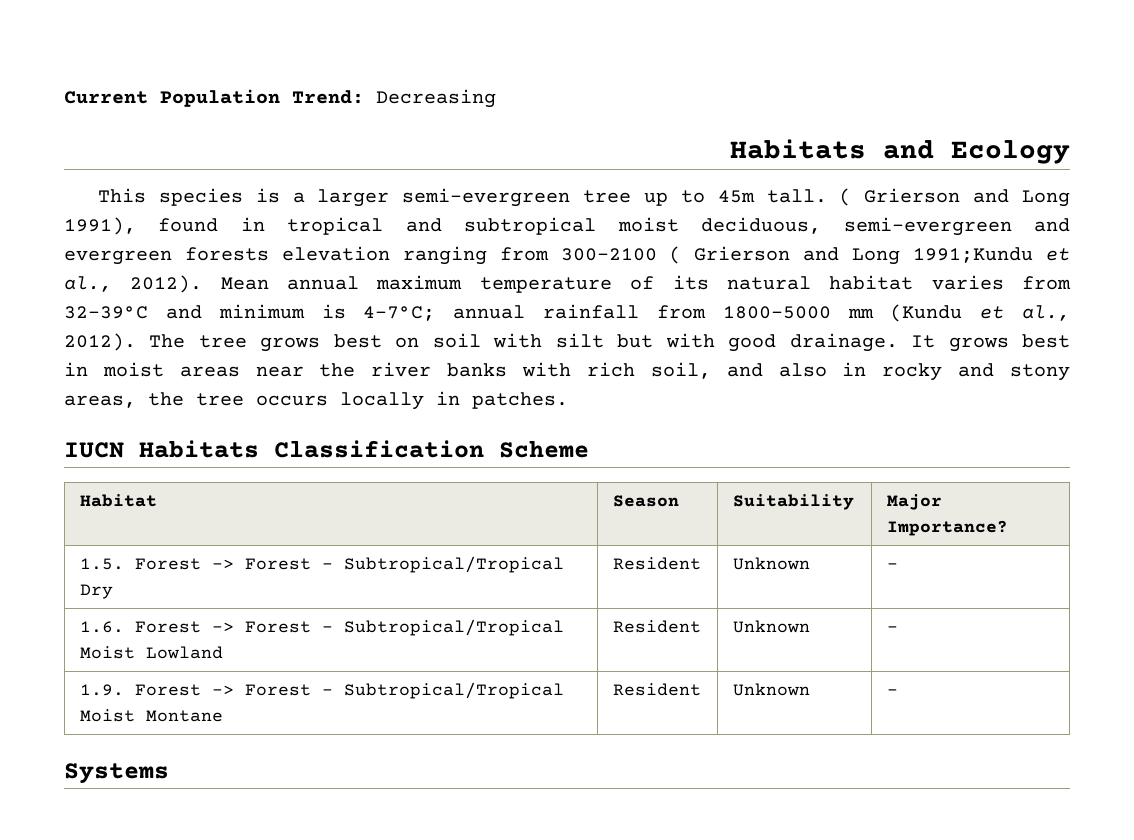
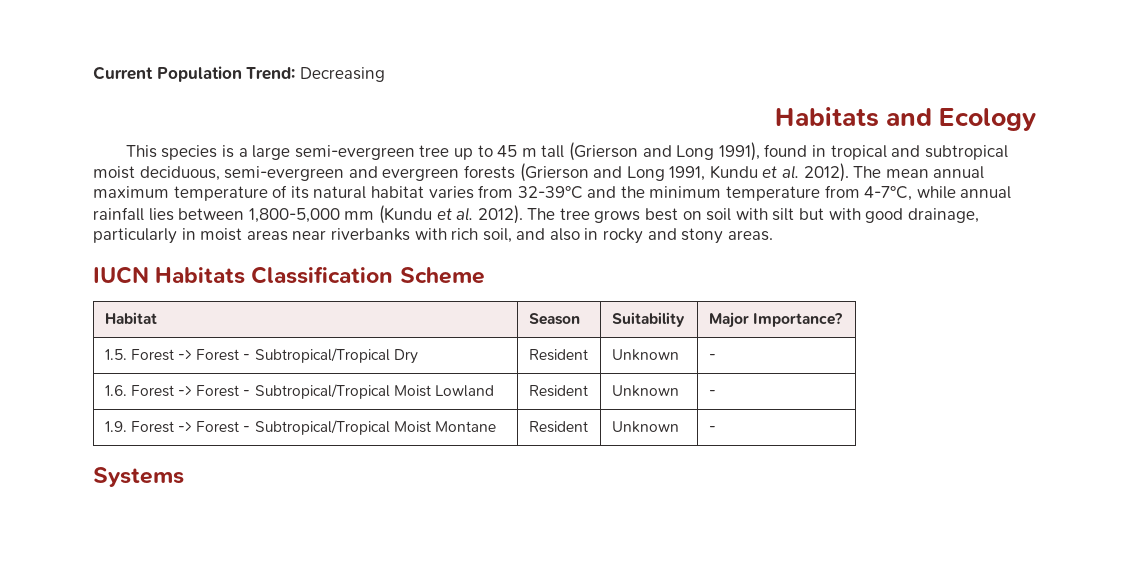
- This species is a larger semi-evergreen tree up to 45m tall. ( Grierson and Long 1991), found in tropical and subtropical moist deciduous, semi-evergreen and evergreen forests elevation ranging from 300-2100 ( Grierson and Long 1991;Kundu et al., 2012). Mean annual maximum temperature of its natural habitat varies from 32-39°C and minimum is 4-7°C; annual rainfall from 1800-5000 mm (Kundu et al., 2012).
+ This species is a large semi-evergreen tree up to 45 m tall (Grierson and Long 1991), found in tropical and subtropical moist deciduous, semi-evergreen and evergreen forests (Grierson and Long 1991, Kundu et al. 2012). The mean annual maximum temperature of its natural habitat varies from 32-39°C and the minimum temperature from 4-7°C, while annual rainfall lies between 1,800-5,000 mm (Kundu et al. 2012).
- The tree grows best on soil with silt but with good drainage. It grows best in moist areas near the river banks with rich soil, and also in rocky and stony areas, the tree occurs locally in patches.
+ The tree grows best on soil with silt but with good drainage, particularly in moist areas near riverbanks with rich soil, and also in rocky and stony areas.

